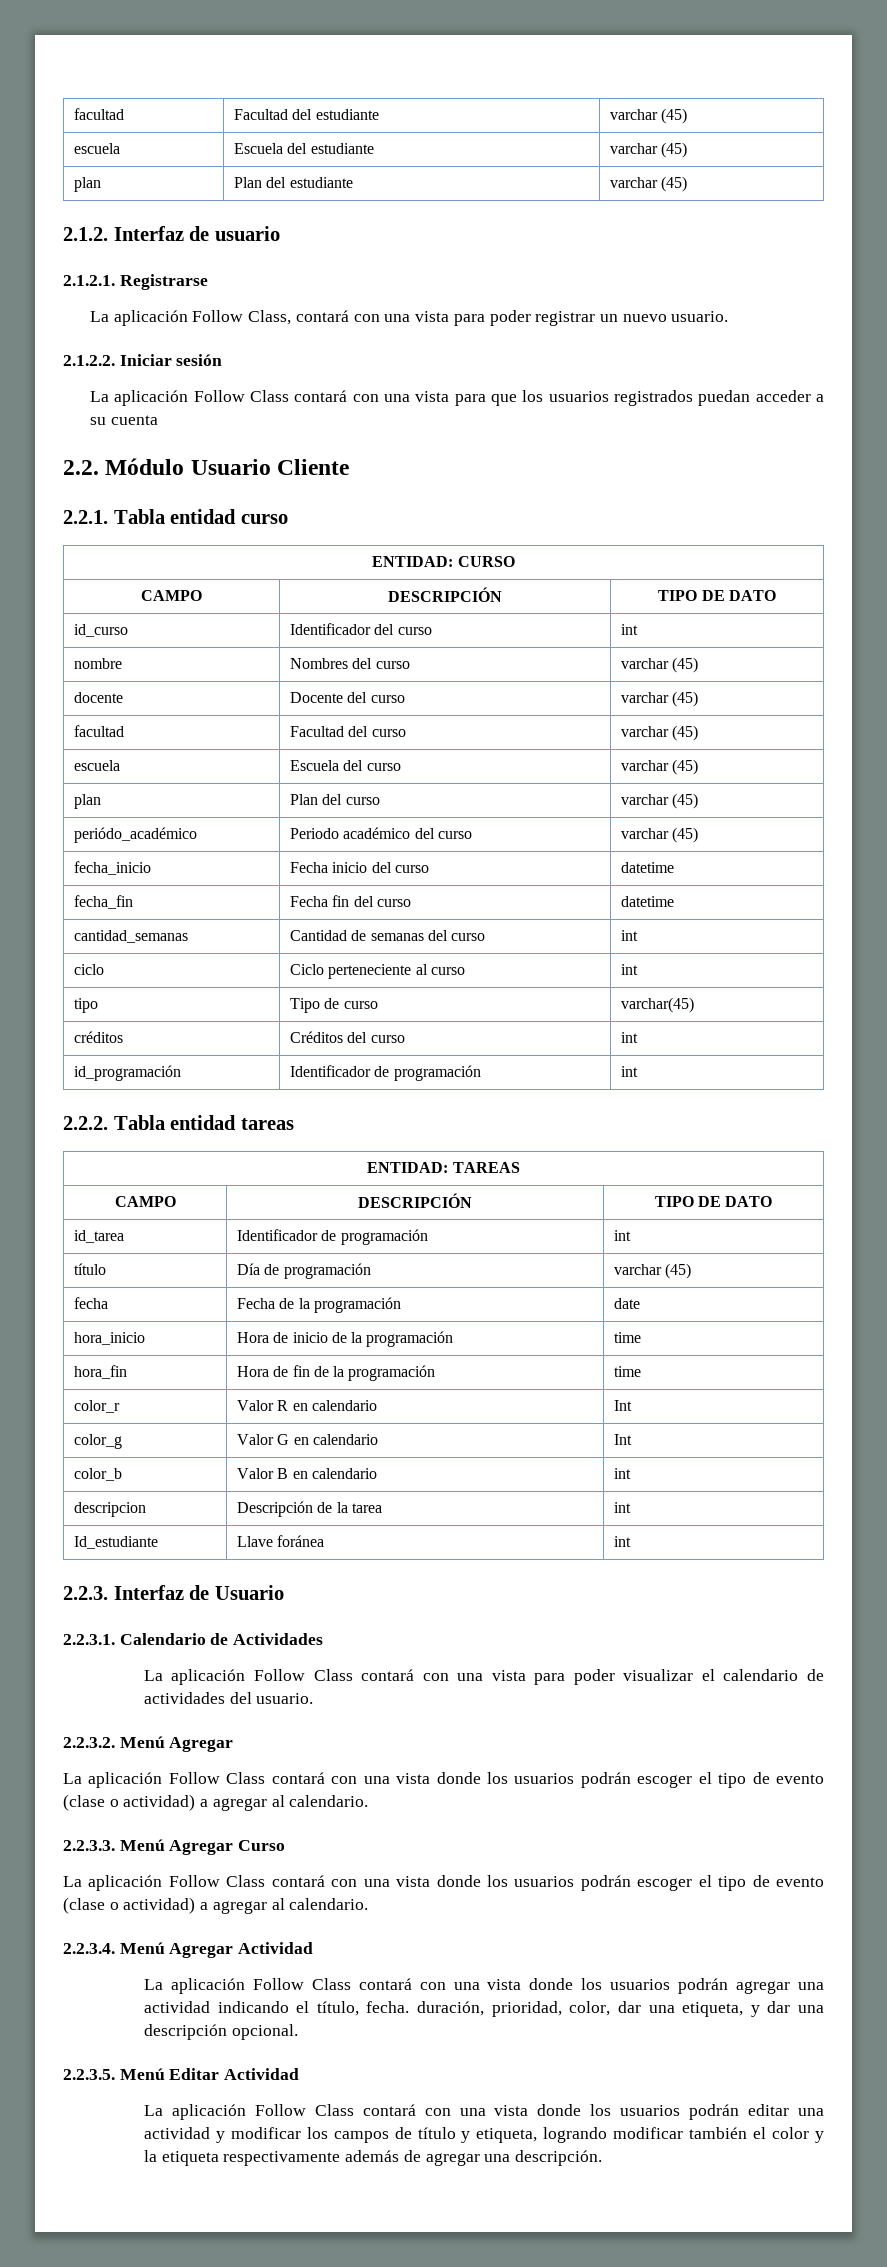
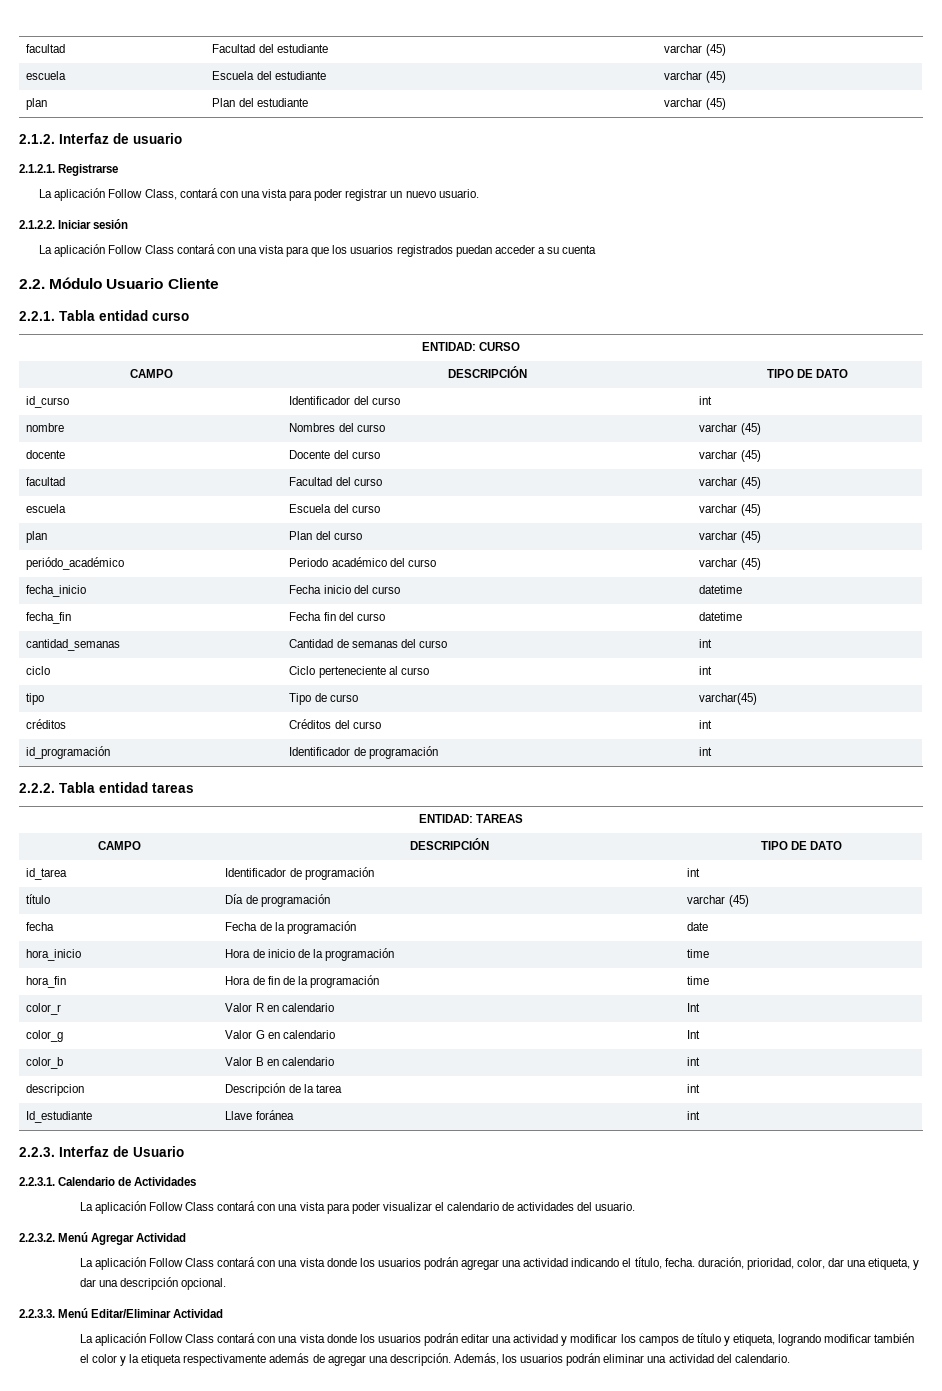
- 2.2.3.2. Menú Agregar
- La aplicación Follow Class contará con una vista donde los usuarios podrán escoger el tipo de evento (clase o actividad) a agregar al calendario.
- 2.2.3.3. Menú Agregar Curso
- La aplicación Follow Class contará con una vista donde los usuarios podrán escoger el tipo de evento (clase o actividad) a agregar al calendario.
- 2.2.3.4. Menú Agregar Actividad
+ 2.2.3.2. Menú Agregar Actividad
- 2.2.3.5. Menú Editar Actividad
+ 2.2.3.3. Menú Editar/Eliminar Actividad
+ Además, los usuarios podrán eliminar una actividad del calendario.

